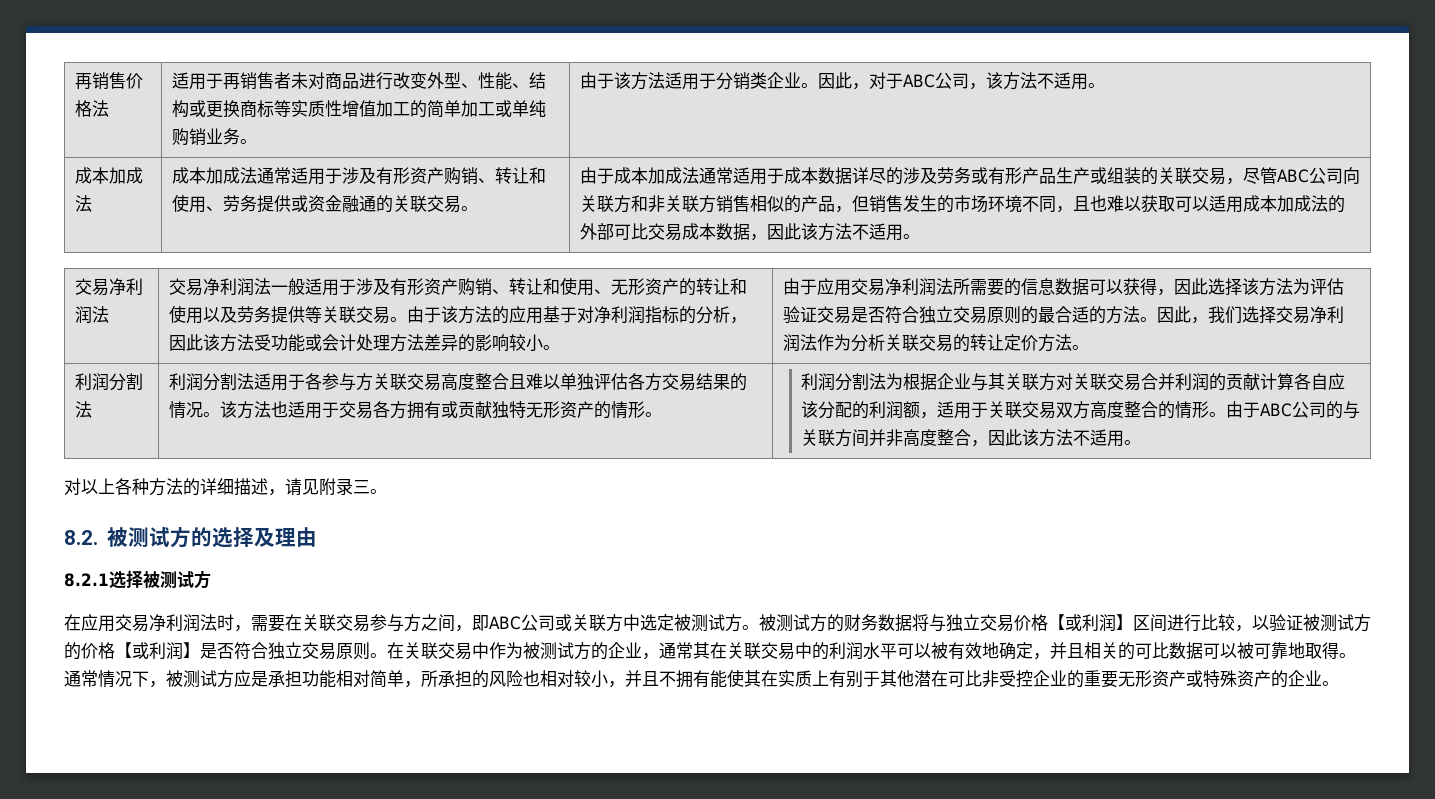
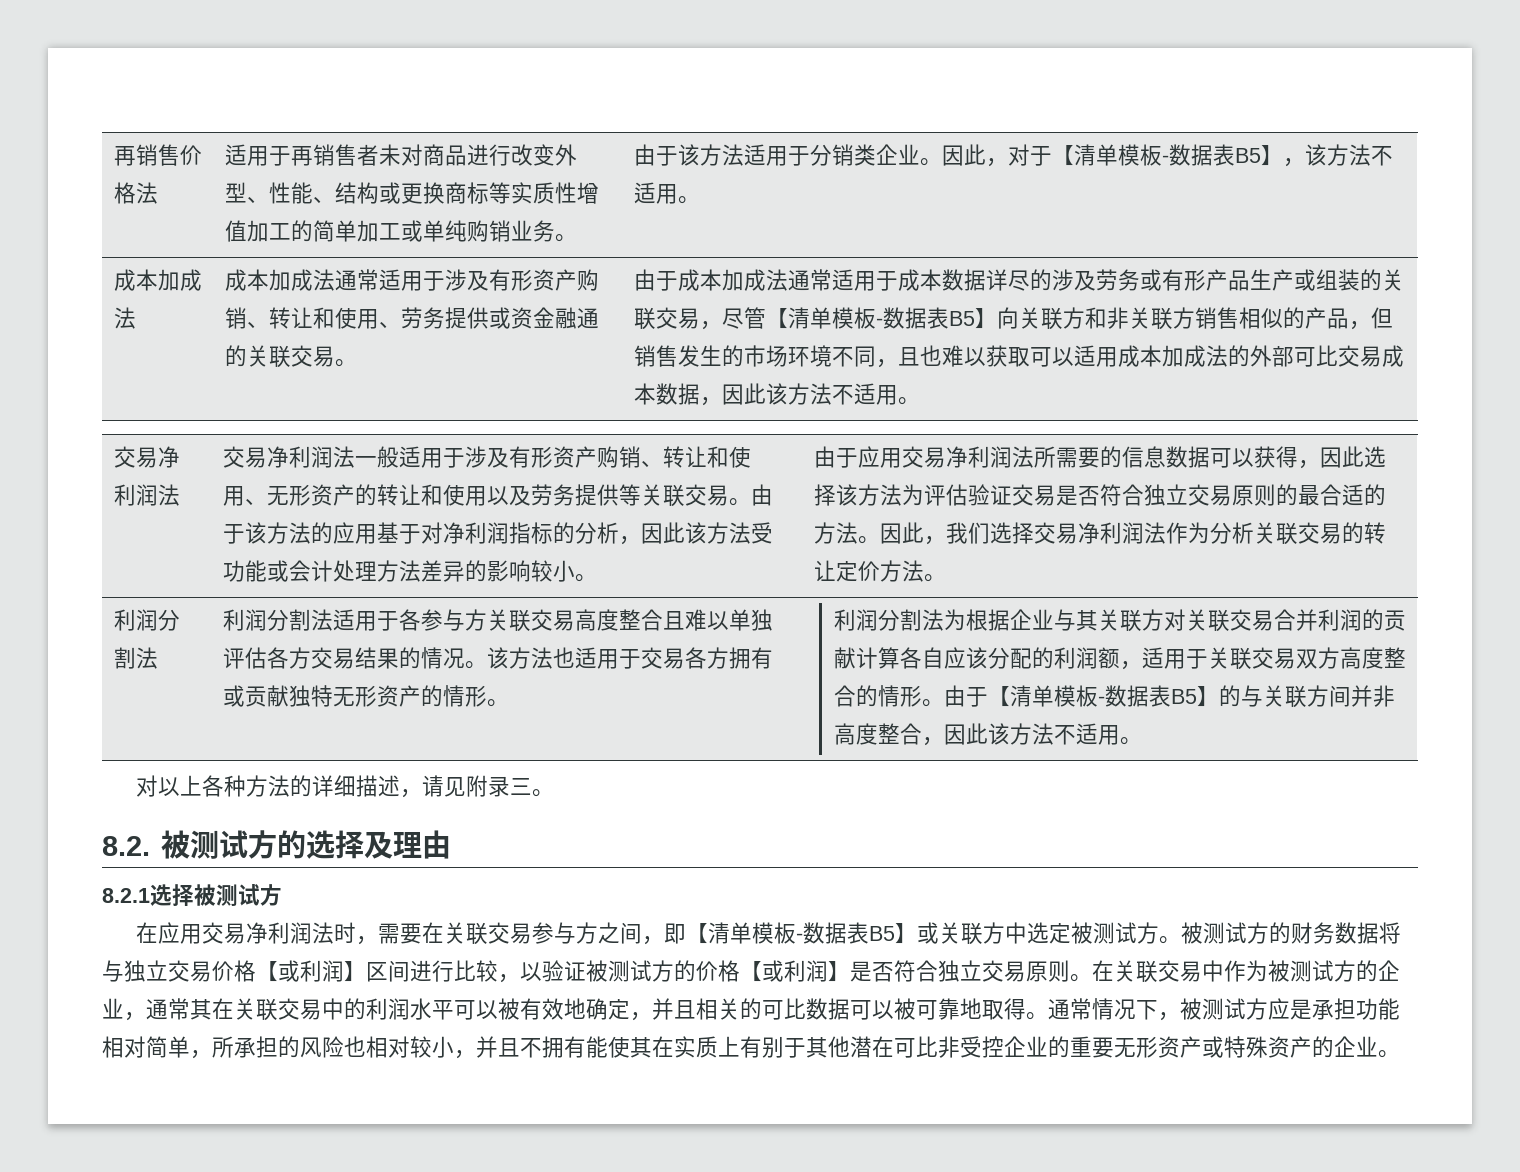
- 因此，对于ABC公司，该方法不适用。
+ 因此，对于【清单模板-数据表B5】，该方法不适用。
- 由于成本加成法通常适用于成本数据详尽的涉及劳务或有形产品生产或组装的关联交易，尽管ABC公司向关联方和非关联方销售相似的产品，但销售发生的市场环境不同，且也难以获取可以适用成本加成法的外部可比交易成本数据，因此该方法不适用。
+ 由于成本加成法通常适用于成本数据详尽的涉及劳务或有形产品生产或组装的关联交易，尽管【清单模板-数据表B5】向关联方和非关联方销售相似的产品，但销售发生的市场环境不同，且也难以获取可以适用成本加成法的外部可比交易成本数据，因此该方法不适用。
- 由于ABC公司的与关联方间并非高度整合，因此该方法不适用。
+ 由于【清单模板-数据表B5】的与关联方间并非高度整合，因此该方法不适用。
- 在应用交易净利润法时，需要在关联交易参与方之间，即ABC公司或关联方中选定被测试方。
+ 在应用交易净利润法时，需要在关联交易参与方之间，即【清单模板-数据表B5】或关联方中选定被测试方。

